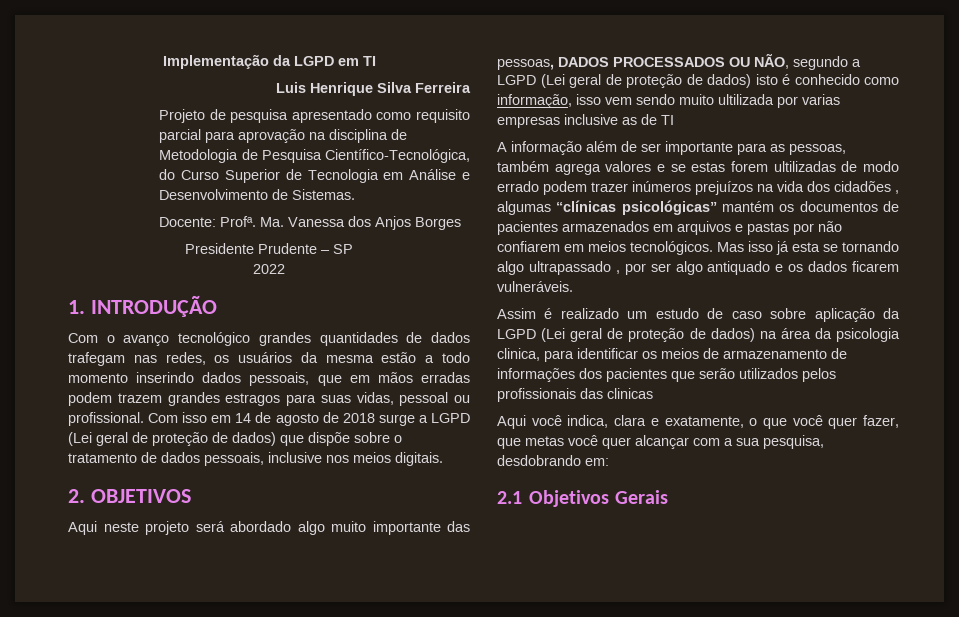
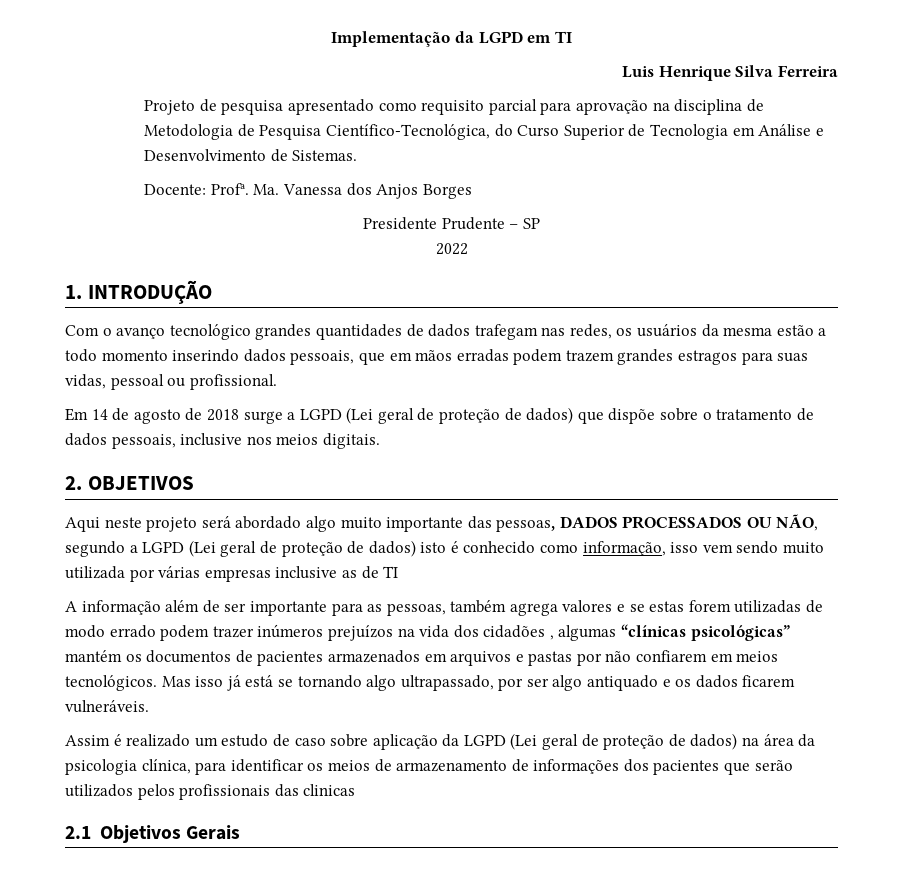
- Com o avanço tecnológico grandes quantidades de dados trafegam nas redes, os usuários da mesma estão a todo momento inserindo dados pessoais, que em mãos erradas podem trazem grandes estragos para suas vidas, pessoal ou profissional. Com isso em 14 de agosto de 2018 surge a LGPD (Lei geral de proteção de dados) que dispõe sobre o tratamento de dados pessoais, inclusive nos meios digitais.
+ Com o avanço tecnológico grandes quantidades de dados trafegam nas redes, os usuários da mesma estão a todo momento inserindo dados pessoais, que em mãos erradas podem trazem grandes estragos para suas vidas, pessoal ou profissional.
+ Em 14 de agosto de 2018 surge a LGPD (Lei geral de proteção de dados) que dispõe sobre o tratamento de dados pessoais, inclusive nos meios digitais.
- Aqui neste projeto será abordado algo muito importante das pessoas, DADOS PROCESSADOS OU NÃO, segundo a LGPD (Lei geral de proteção de dados) isto é conhecido como informação, isso vem sendo muito ultilizada por varias empresas inclusive as de TI
+ Aqui neste projeto será abordado algo muito importante das pessoas, DADOS PROCESSADOS OU NÃO, segundo a LGPD (Lei geral de proteção de dados) isto é conhecido como informação, isso vem sendo muito utilizada por várias empresas inclusive as de TI
- A informação além de ser importante para as pessoas, também agrega valores e se estas forem ultilizadas de modo errado podem trazer inúmeros prejuízos na vida dos cidadões , algumas “clínicas psicológicas” mantém os documentos de pacientes armazenados em arquivos e pastas por não confiarem em meios tecnológicos.
+ A informação além de ser importante para as pessoas, também agrega valores e se estas forem utilizadas de modo errado podem trazer inúmeros prejuízos na vida dos cidadões , algumas “clínicas psicológicas” mantém os documentos de pacientes armazenados em arquivos e pastas por não confiarem em meios tecnológicos.
- Mas isso já esta se tornando algo ultrapassado , por ser algo antiquado e os dados ficarem vulneráveis.
+ Mas isso já está se tornando algo ultrapassado, por ser algo antiquado e os dados ficarem vulneráveis.
- Assim é realizado um estudo de caso sobre aplicação da LGPD (Lei geral de proteção de dados) na área da psicologia clinica, para identificar os meios de armazenamento de informações dos pacientes que serão utilizados pelos profissionais das clinicas
+ Assim é realizado um estudo de caso sobre aplicação da LGPD (Lei geral de proteção de dados) na área da psicologia clínica, para identificar os meios de armazenamento de informações dos pacientes que serão utilizados pelos profissionais das clinicas
- Aqui você indica, clara e exatamente, o que você quer fazer, que metas você quer alcançar com a sua pesquisa, desdobrando em:

